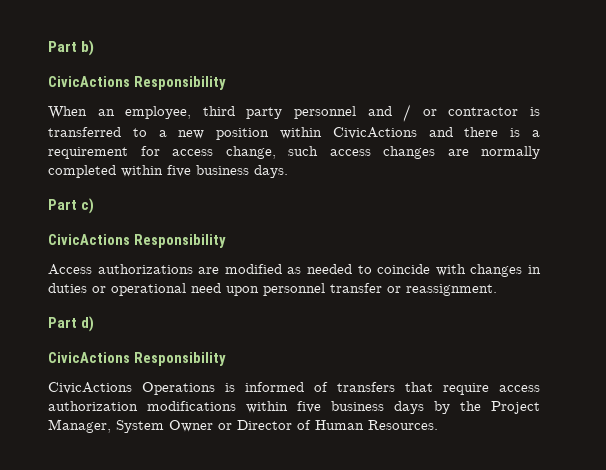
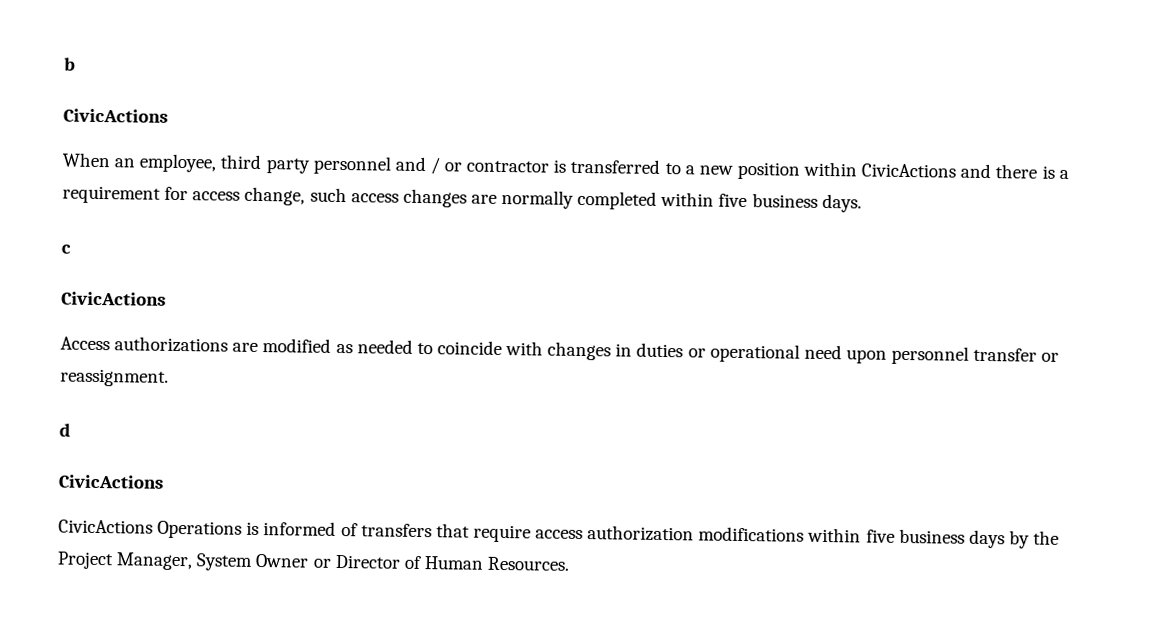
- Part b)
- CivicActions Responsibility
+ b
+ CivicActions
- Part c)
- CivicActions Responsibility
+ c
+ CivicActions
- Part d)
- CivicActions Responsibility
+ d
+ CivicActions

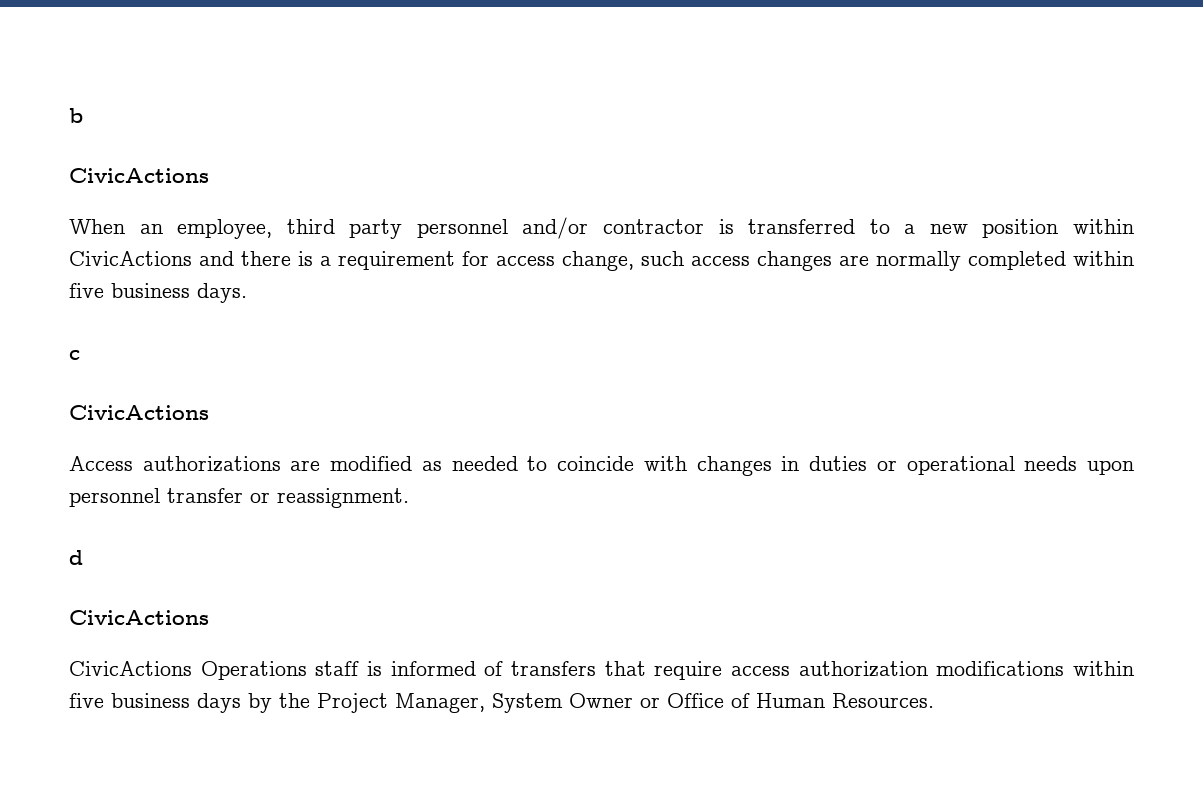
- When an employee, third party personnel and / or contractor is transferred to a new position within CivicActions and there is a requirement for access change, such access changes are normally completed within five business days.
+ When an employee, third party personnel and/or contractor is transferred to a new position within CivicActions and there is a requirement for access change, such access changes are normally completed within five business days.
- Access authorizations are modified as needed to coincide with changes in duties or operational need upon personnel transfer or reassignment.
+ Access authorizations are modified as needed to coincide with changes in duties or operational needs upon personnel transfer or reassignment.
- CivicActions Operations is informed of transfers that require access authorization modifications within five business days by the Project Manager, System Owner or Director of Human Resources.
+ CivicActions Operations staff is informed of transfers that require access authorization modifications within five business days by the Project Manager, System Owner or Office of Human Resources.

